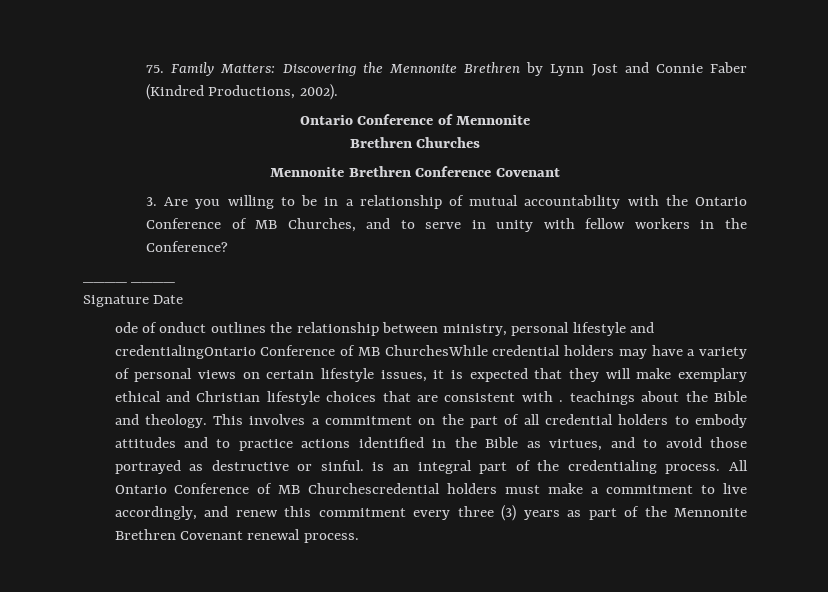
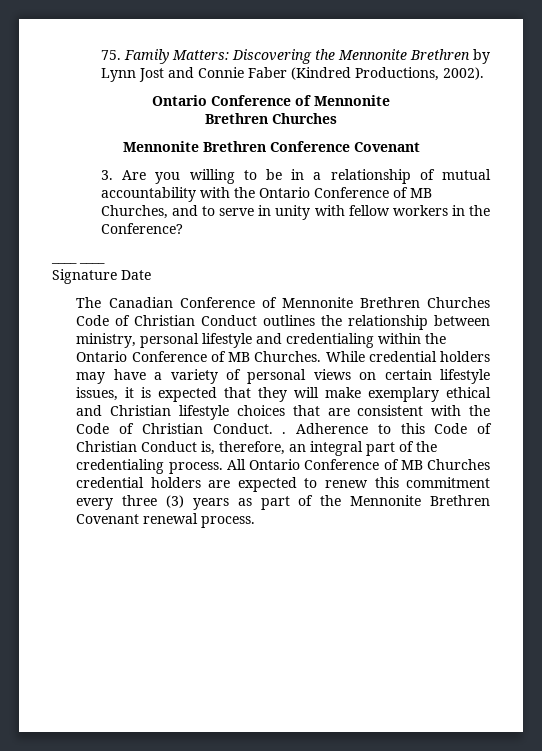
- ode of onduct outlines the relationship between ministry, personal lifestyle and credentialingOntario Conference of MB ChurchesWhile credential holders may have a variety of personal views on certain lifestyle issues, it is expected that they will make exemplary ethical and Christian lifestyle choices that are consistent with . teachings about the Bible and theology. This involves a commitment on the part of all credential holders to embody attitudes and to practice actions identified in the Bible as virtues, and to avoid those portrayed as destructive or sinful. is an integral part of the credentialing process.
+ The Canadian Conference of Mennonite Brethren Churches Code of Christian Conduct outlines the relationship between ministry, personal lifestyle and credentialing within the Ontario Conference of MB Churches. While credential holders may have a variety of personal views on certain lifestyle issues, it is expected that they will make exemplary ethical and Christian lifestyle choices that are consistent with the Code of Christian Conduct. . Adherence to this Code of Christian Conduct is, therefore, an integral part of the credentialing process.
- All Ontario Conference of MB Churchescredential holders must make a commitment to live accordingly, and renew this commitment every three (3) years as part of the Mennonite Brethren Covenant renewal process.
+ All Ontario Conference of MB Churches credential holders are expected to renew this commitment every three (3) years as part of the Mennonite Brethren Covenant renewal process.

